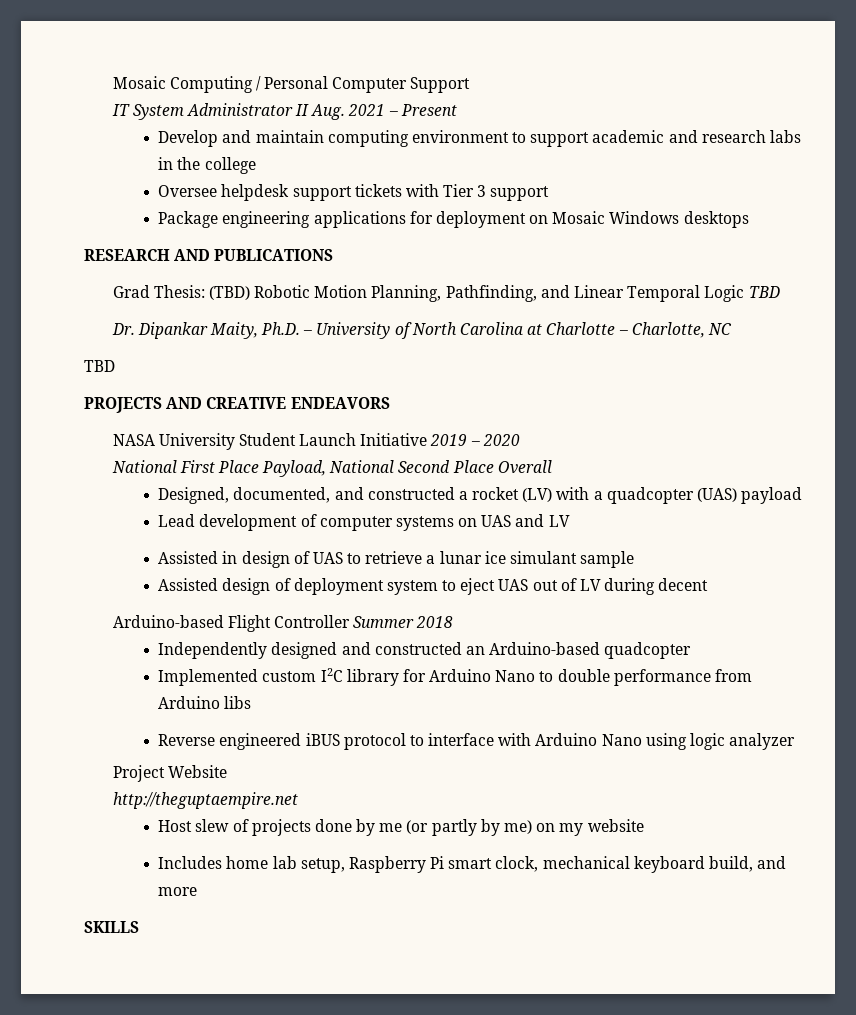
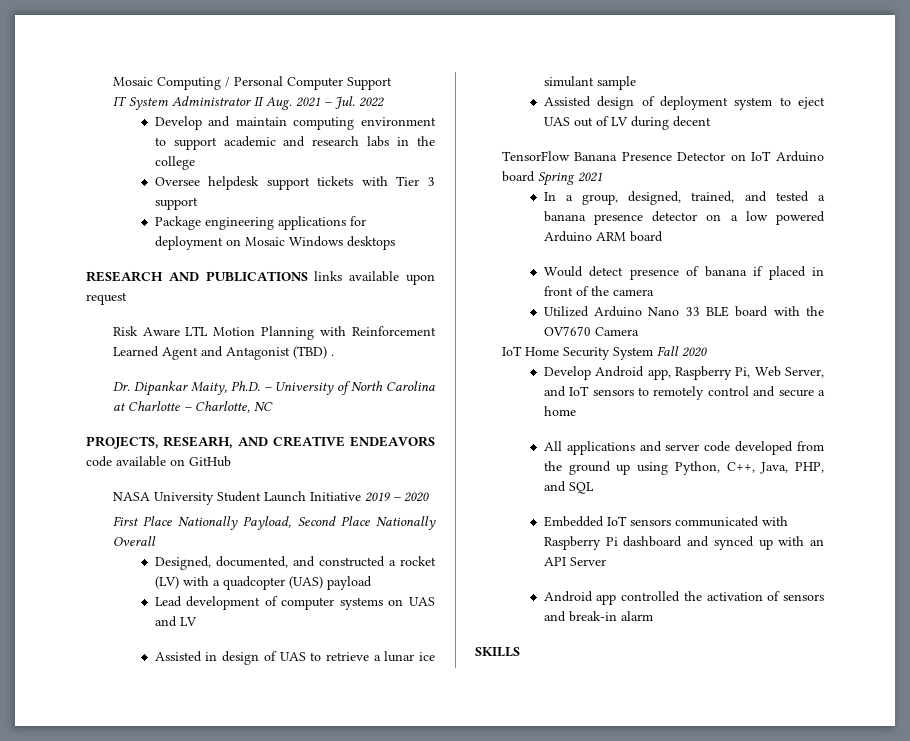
- IT System Administrator II Aug. 2021 – Present
+ IT System Administrator II Aug. 2021 – Jul. 2022
- RESEARCH AND PUBLICATIONS
- Grad Thesis: (TBD) Robotic Motion Planning, Pathfinding, and Linear Temporal Logic TBD
+ RESEARCH AND PUBLICATIONS links available upon request
+ Risk Aware LTL Motion Planning with Reinforcement Learned Agent and Antagonist (TBD) .
  Dr. Dipankar Maity, Ph.D. – University of North Carolina at Charlotte – Charlotte, NC
- TBD
- PROJECTS AND CREATIVE ENDEAVORS
+ PROJECTS, RESEARH, AND CREATIVE ENDEAVORS code available on GitHub
- National First Place Payload, National Second Place Overall
+ First Place Nationally Payload, Second Place Nationally Overall
- Arduino-based Flight Controller Summer 2018
- Independently designed and constructed an Arduino-based quadcopter
- Implemented custom I2C library for Arduino Nano to double performance from Arduino libs
- Reverse engineered iBUS protocol to interface with Arduino Nano using logic analyzer
- Project Website
- http://theguptaempire.net
- Host slew of projects done by me (or partly by me) on my website
- Includes home lab setup, Raspberry Pi smart clock, mechanical keyboard build, and more
+ TensorFlow Banana Presence Detector on IoT Arduino board Spring 2021
+ In a group, designed, trained, and tested a banana presence detector on a low powered Arduino ARM board
+ Would detect presence of banana if placed in front of the camera
+ Utilized Arduino Nano 33 BLE board with the OV7670 Camera
+ IoT Home Security System Fall 2020
+ Develop Android app, Raspberry Pi, Web Server, and IoT sensors to remotely control and secure a home
+ All applications and server code developed from the ground up using Python, C++, Java, PHP, and SQL
+ Embedded IoT sensors communicated with Raspberry Pi dashboard and synced up with an API Server
+ Android app controlled the activation of sensors and break-in alarm

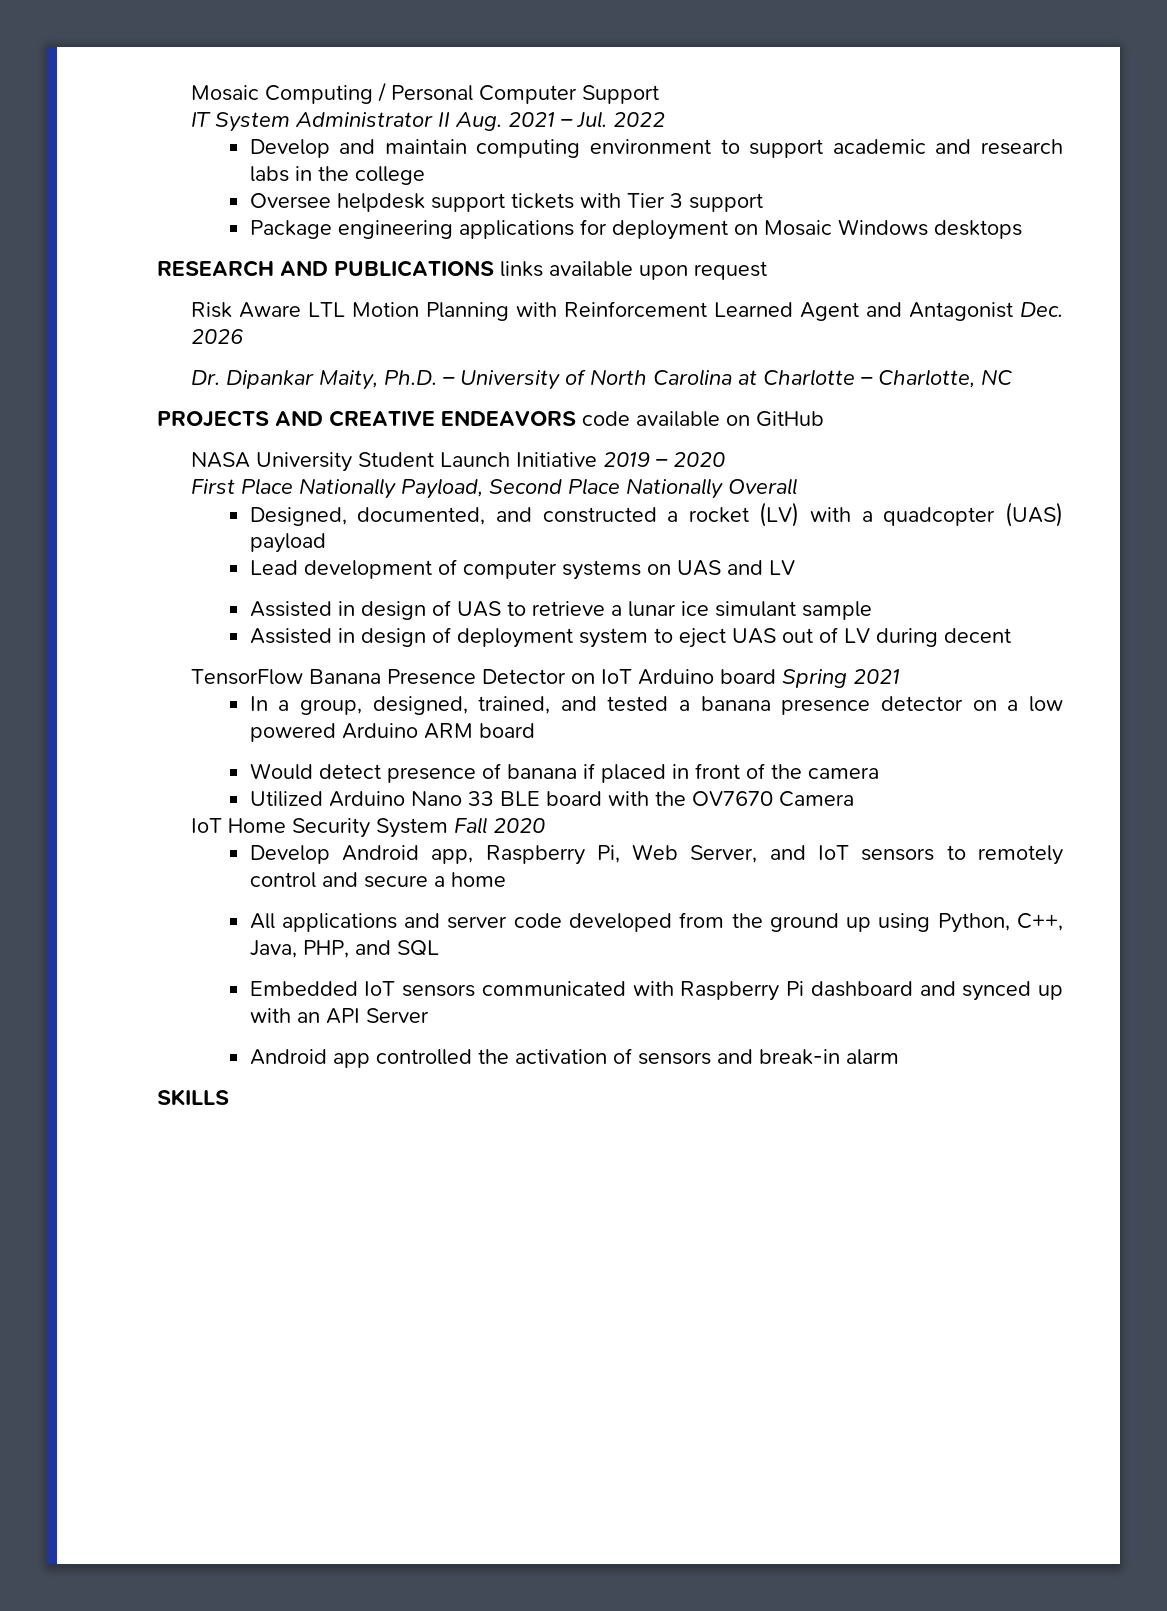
- Risk Aware LTL Motion Planning with Reinforcement Learned Agent and Antagonist (TBD) .
+ Risk Aware LTL Motion Planning with Reinforcement Learned Agent and Antagonist Dec. 2026
- PROJECTS, RESEARH, AND CREATIVE ENDEAVORS code available on GitHub
+ PROJECTS AND CREATIVE ENDEAVORS code available on GitHub
- Assisted design of deployment system to eject UAS out of LV during decent
+ Assisted in design of deployment system to eject UAS out of LV during decent

